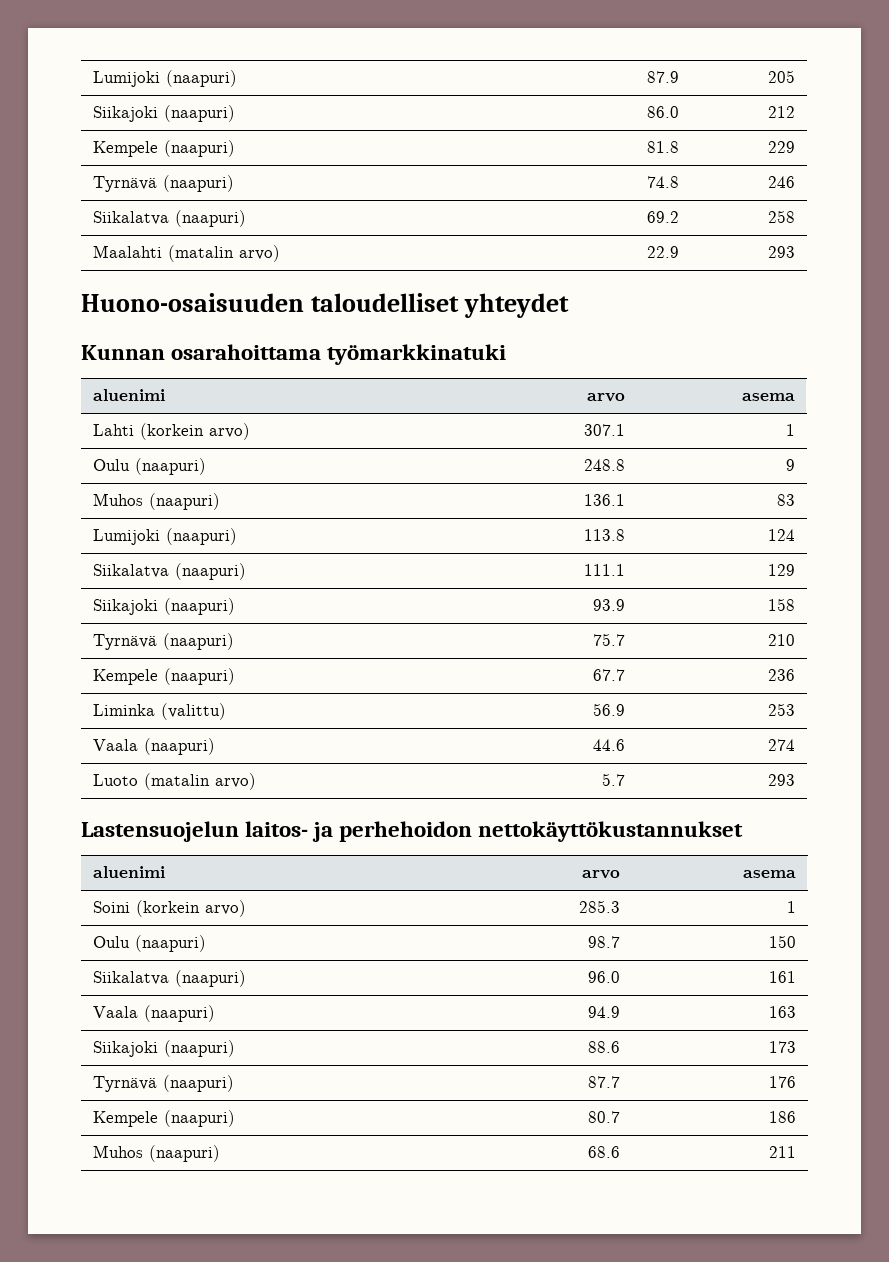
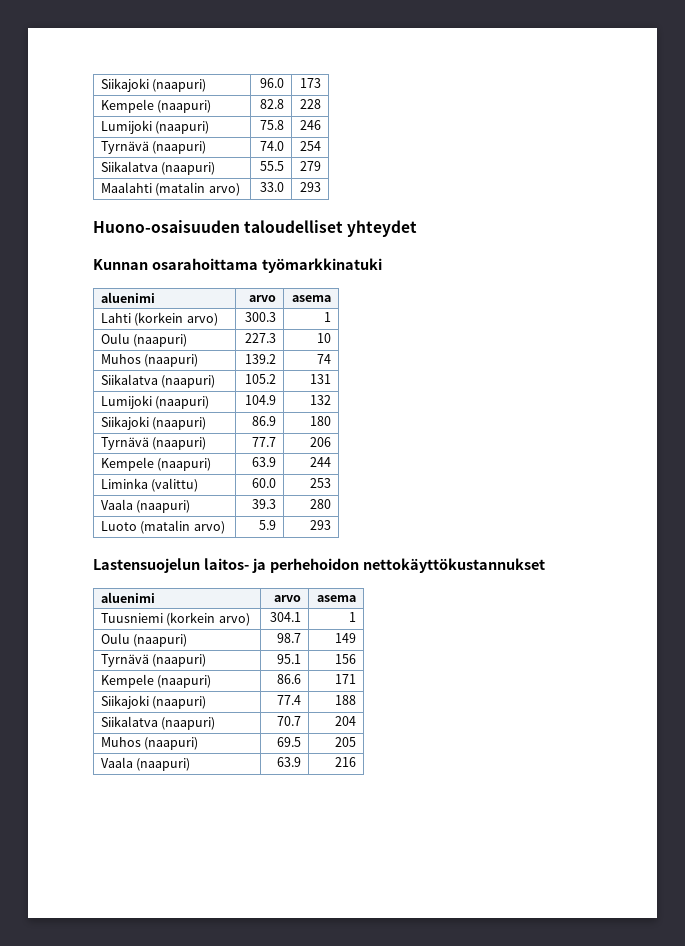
- Lumijoki (naapuri) | 87.9 | 205
- Siikajoki (naapuri) | 86.0 | 212
- Kempele (naapuri) | 81.8 | 229
- Tyrnävä (naapuri) | 74.8 | 246
- Siikalatva (naapuri) | 69.2 | 258
+ Siikajoki (naapuri) | 96.0 | 173
+ Kempele (naapuri) | 82.8 | 228
+ Lumijoki (naapuri) | 75.8 | 246
+ Tyrnävä (naapuri) | 74.0 | 254
+ Siikalatva (naapuri) | 55.5 | 279
- Maalahti (matalin arvo) | 22.9 | 293
+ Maalahti (matalin arvo) | 33.0 | 293
- Lahti (korkein arvo) | 307.1 | 1
- Oulu (naapuri) | 248.8 | 9
- Muhos (naapuri) | 136.1 | 83
- Lumijoki (naapuri) | 113.8 | 124
- Siikalatva (naapuri) | 111.1 | 129
- Siikajoki (naapuri) | 93.9 | 158
- Tyrnävä (naapuri) | 75.7 | 210
- Kempele (naapuri) | 67.7 | 236
+ Lahti (korkein arvo) | 300.3 | 1
+ Oulu (naapuri) | 227.3 | 10
+ Muhos (naapuri) | 139.2 | 74
+ Siikalatva (naapuri) | 105.2 | 131
+ Lumijoki (naapuri) | 104.9 | 132
+ Siikajoki (naapuri) | 86.9 | 180
+ Tyrnävä (naapuri) | 77.7 | 206
+ Kempele (naapuri) | 63.9 | 244
- Liminka (valittu) | 56.9 | 253
+ Liminka (valittu) | 60.0 | 253
- Vaala (naapuri) | 44.6 | 274
+ Vaala (naapuri) | 39.3 | 280
- Luoto (matalin arvo) | 5.7 | 293
+ Luoto (matalin arvo) | 5.9 | 293
- Soini (korkein arvo) | 285.3 | 1
+ Tuusniemi (korkein arvo) | 304.1 | 1
- Oulu (naapuri) | 98.7 | 150
- Siikalatva (naapuri) | 96.0 | 161
- Vaala (naapuri) | 94.9 | 163
- Siikajoki (naapuri) | 88.6 | 173
- Tyrnävä (naapuri) | 87.7 | 176
- Kempele (naapuri) | 80.7 | 186
- Muhos (naapuri) | 68.6 | 211
+ Oulu (naapuri) | 98.7 | 149
+ Tyrnävä (naapuri) | 95.1 | 156
+ Kempele (naapuri) | 86.6 | 171
+ Siikajoki (naapuri) | 77.4 | 188
+ Siikalatva (naapuri) | 70.7 | 204
+ Muhos (naapuri) | 69.5 | 205
+ Vaala (naapuri) | 63.9 | 216

